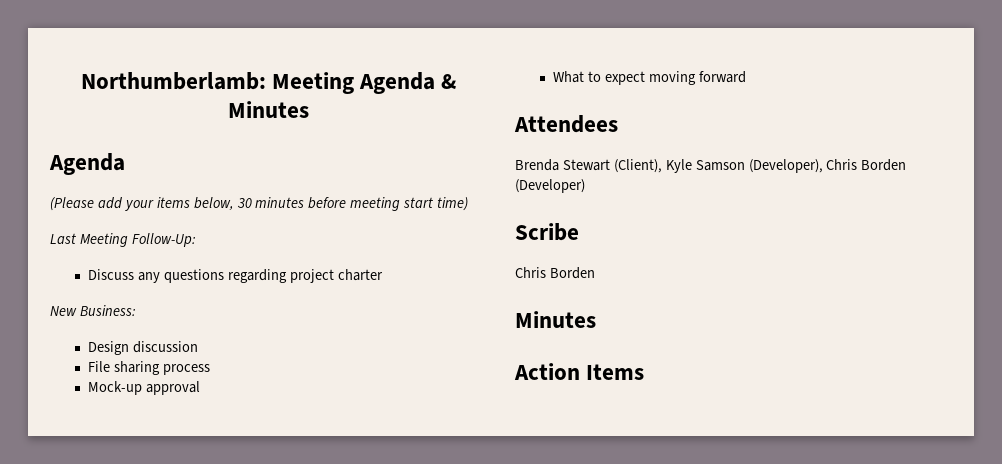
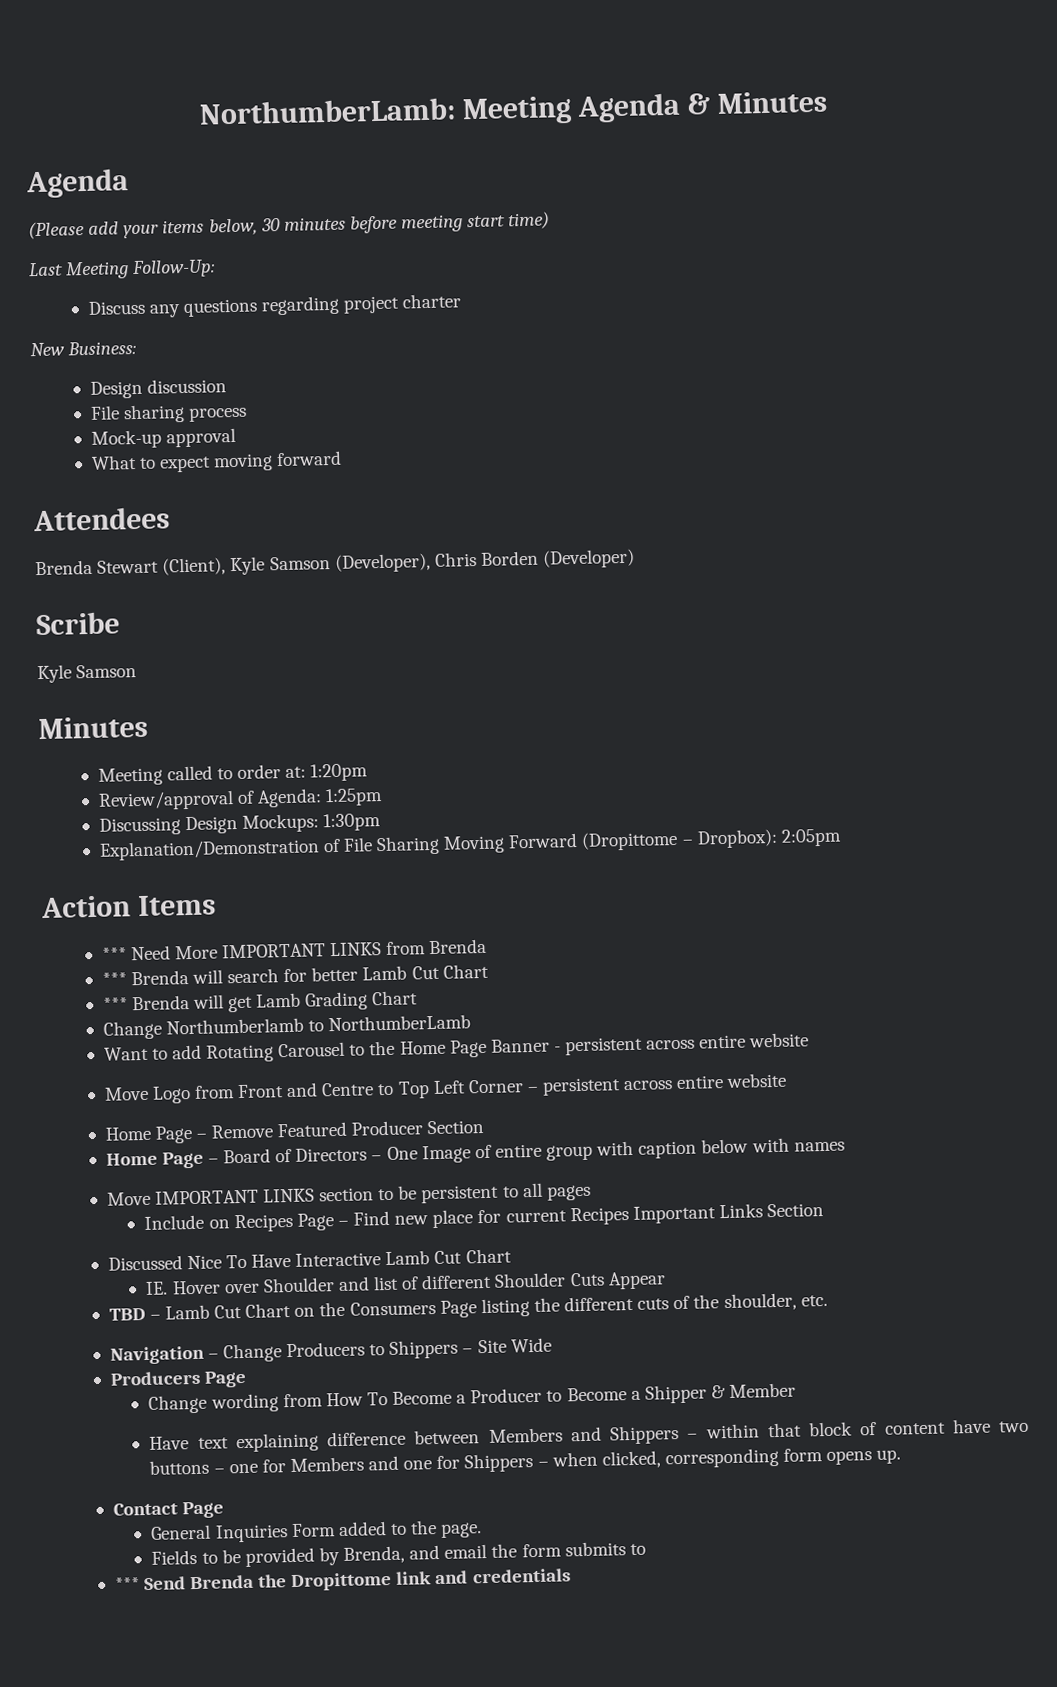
- Northumberlamb: Meeting Agenda & Minutes
+ NorthumberLamb: Meeting Agenda & Minutes
  Scribe
- Chris Borden
+ Kyle Samson
  Minutes
+ Meeting called to order at: 1:20pm
+ Review/approval of Agenda: 1:25pm
+ Discussing Design Mockups: 1:30pm
+ Explanation/Demonstration of File Sharing Moving Forward (Dropittome – Dropbox): 2:05pm
  Action Items
+ *** Need More IMPORTANT LINKS from Brenda
+ *** Brenda will search for better Lamb Cut Chart
+ *** Brenda will get Lamb Grading Chart
+ Change Northumberlamb to NorthumberLamb
+ Want to add Rotating Carousel to the Home Page Banner - persistent across entire website
+ Move Logo from Front and Centre to Top Left Corner – persistent across entire website
+ Home Page – Remove Featured Producer Section
+ Home Page – Board of Directors – One Image of entire group with caption below with names
+ Move IMPORTANT LINKS section to be persistent to all pages
+ Include on Recipes Page – Find new place for current Recipes Important Links Section
+ Discussed Nice To Have Interactive Lamb Cut Chart
+ IE. Hover over Shoulder and list of different Shoulder Cuts Appear
+ TBD – Lamb Cut Chart on the Consumers Page listing the different cuts of the shoulder, etc.
+ Navigation – Change Producers to Shippers – Site Wide
+ Producers Page
+ Change wording from How To Become a Producer to Become a Shipper & Member
+ Have text explaining difference between Members and Shippers – within that block of content have two buttons – one for Members and one for Shippers – when clicked, corresponding form opens up.
+ Contact Page
+ General Inquiries Form added to the page.
+ Fields to be provided by Brenda, and email the form submits to
+ *** Send Brenda the Dropittome link and credentials

